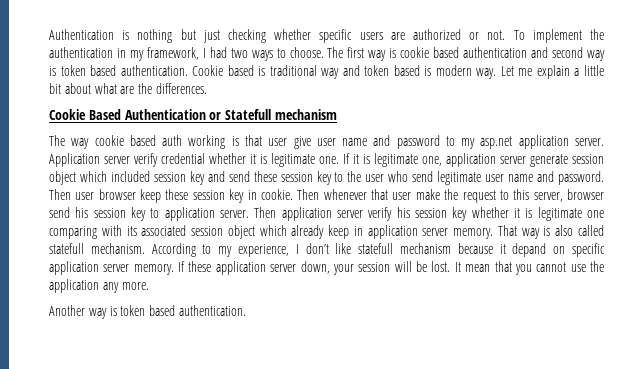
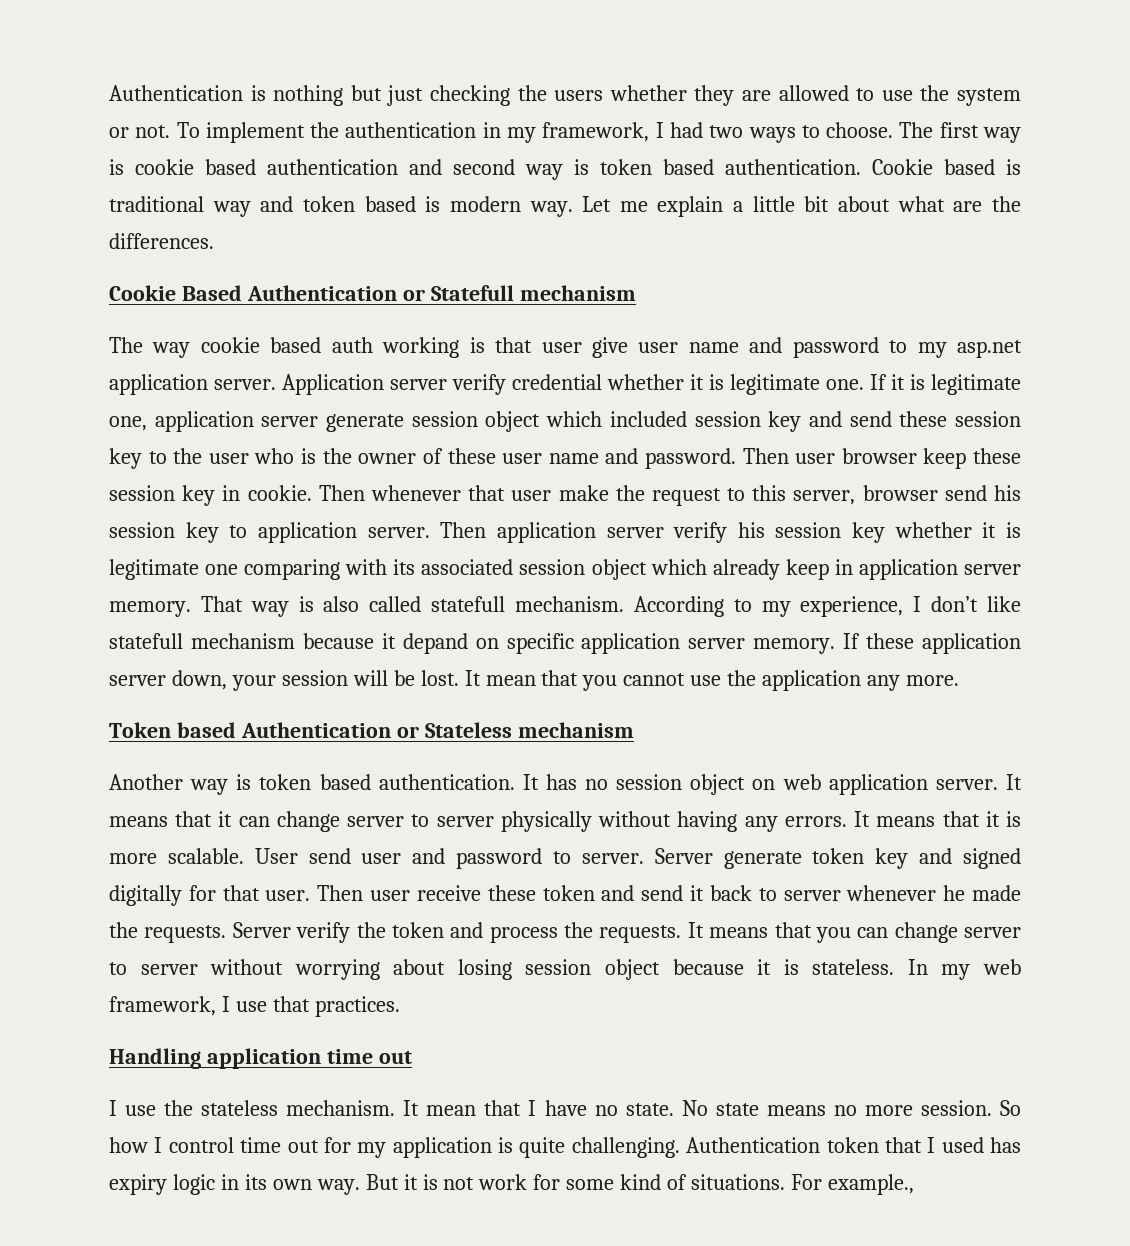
- Authentication is nothing but just checking whether specific users are authorized or not.
+ Authentication is nothing but just checking the users whether they are allowed to use the system or not.
- If it is legitimate one, application server generate session object which included session key and send these session key to the user who send legitimate user name and password.
+ If it is legitimate one, application server generate session object which included session key and send these session key to the user who is the owner of these user name and password.
+ Token based Authentication or Stateless mechanism
+ It has no session object on web application server. It means that it can change server to server physically without having any errors. It means that it is more scalable. User send user and password to server. Server generate token key and signed digitally for that user. Then user receive these token and send it back to server whenever he made the requests. Server verify the token and process the requests. It means that you can change server to server without worrying about losing session object because it is stateless. In my web framework, I use that practices.
+ Handling application time out
+ I use the stateless mechanism. It mean that I have no state. No state means no more session. So how I control time out for my application is quite challenging. Authentication token that I used has expiry logic in its own way. But it is not work for some kind of situations. For example.,

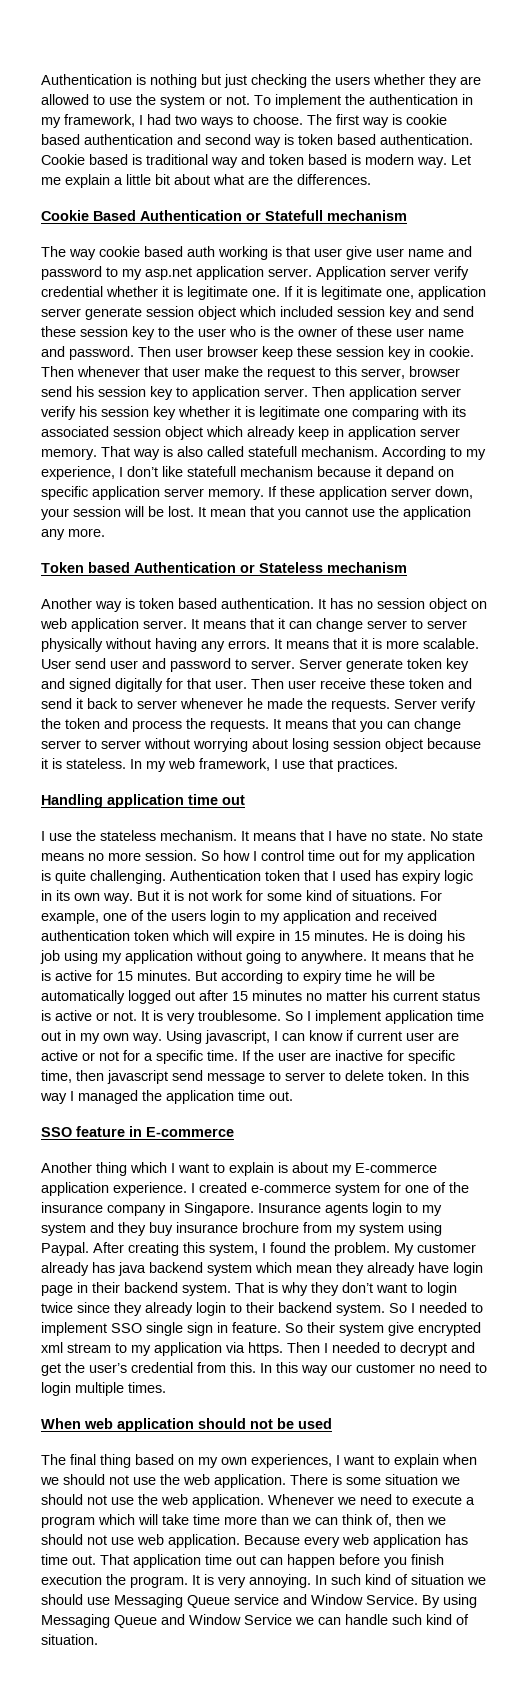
- It mean that I have no state.
+ It means that I have no state.
- For example.,
+ For example, one of the users login to my application and received authentication token which will expire in 15 minutes. He is doing his job using my application without going to anywhere. It means that he is active for 15 minutes. But according to expiry time he will be automatically logged out after 15 minutes no matter his current status is active or not. It is very troublesome. So I implement application time out in my own way. Using javascript, I can know if current user are active or not for a specific time. If the user are inactive for specific time, then javascript send message to server to delete token. In this way I managed the application time out.
+ SSO feature in E-commerce
+ Another thing which I want to explain is about my E-commerce application experience. I created e-commerce system for one of the insurance company in Singapore. Insurance agents login to my system and they buy insurance brochure from my system using Paypal. After creating this system, I found the problem. My customer already has java backend system which mean they already have login page in their backend system. That is why they don’t want to login twice since they already login to their backend system. So I needed to implement SSO single sign in feature. So their system give encrypted xml stream to my application via https. Then I needed to decrypt and get the user’s credential from this. In this way our customer no need to login multiple times.
+ When web application should not be used
+ The final thing based on my own experiences, I want to explain when we should not use the web application. There is some situation we should not use the web application. Whenever we need to execute a program which will take time more than we can think of, then we should not use web application. Because every web application has time out. That application time out can happen before you finish execution the program. It is very annoying. In such kind of situation we should use Messaging Queue service and Window Service. By using Messaging Queue and Window Service we can handle such kind of situation.

